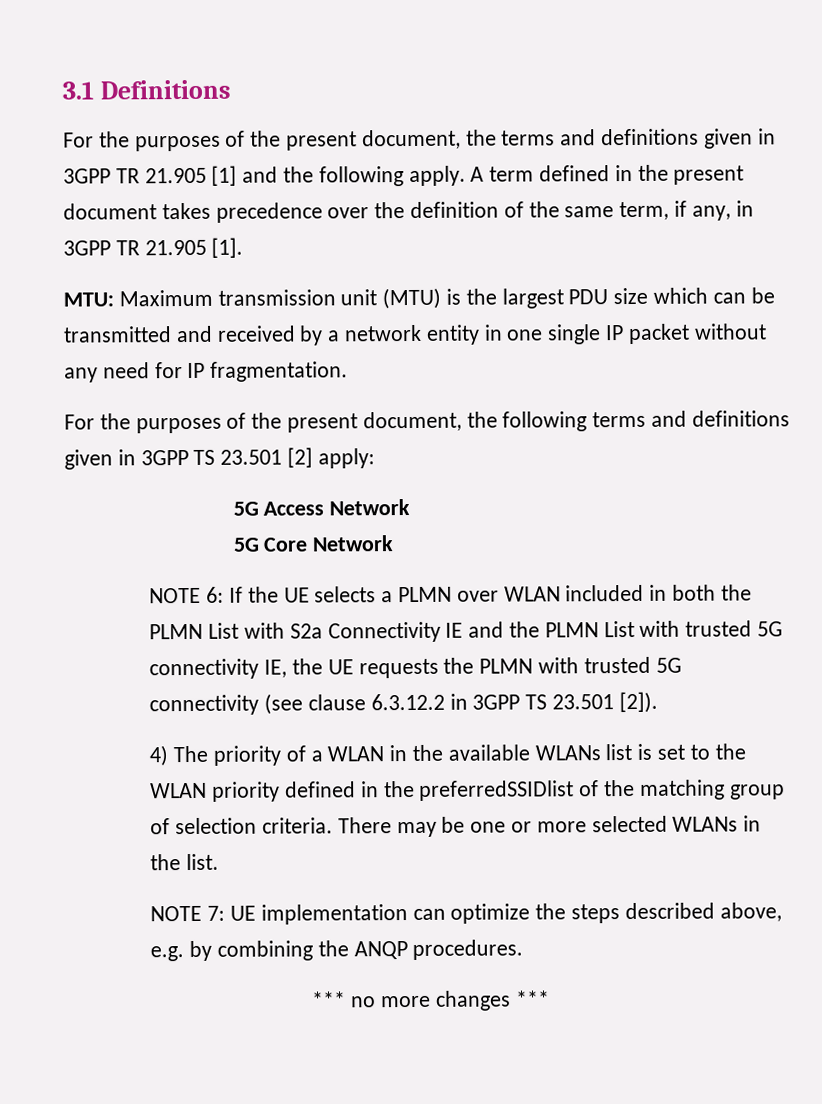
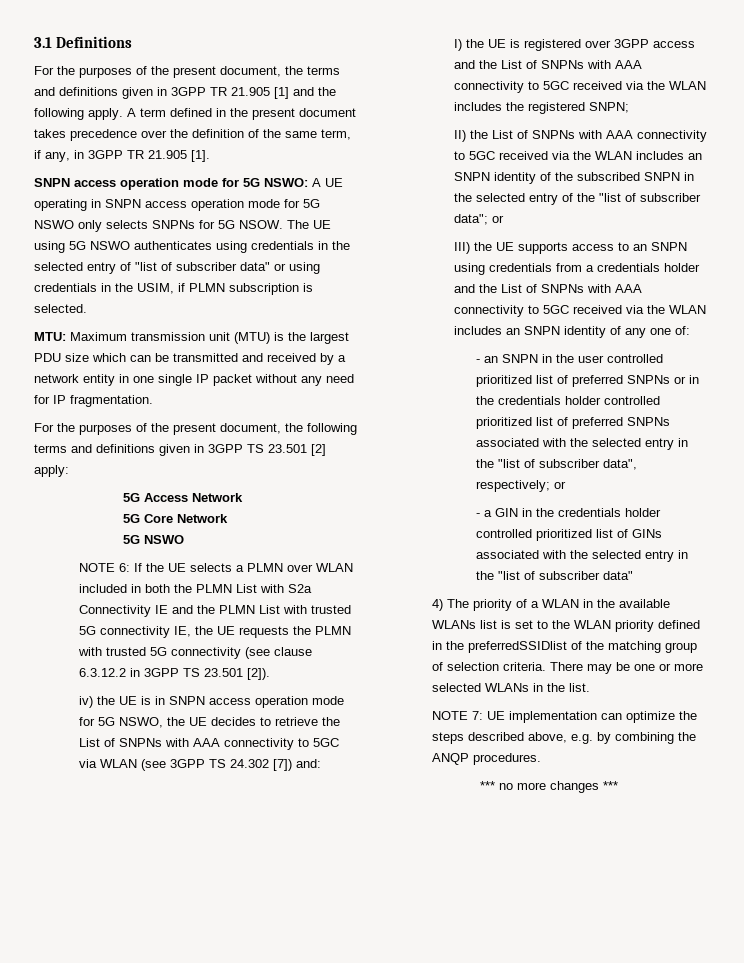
+ SNPN access operation mode for 5G NSWO: A UE operating in SNPN access operation mode for 5G NSWO only selects SNPNs for 5G NSOW. The UE using 5G NSWO authenticates using credentials in the selected entry of "list of subscriber data" or using credentials in the USIM, if PLMN subscription is selected.
  5G Core Network
+ 5G NSWO
+ iv) the UE is in SNPN access operation mode for 5G NSWO, the UE decides to retrieve the List of SNPNs with AAA connectivity to 5GC via WLAN (see 3GPP TS 24.302 [7]) and:
+ I) the UE is registered over 3GPP access and the List of SNPNs with AAA connectivity to 5GC received via the WLAN includes the registered SNPN;
+ II) the List of SNPNs with AAA connectivity to 5GC received via the WLAN includes an SNPN identity of the subscribed SNPN in the selected entry of the "list of subscriber data"; or
+ III) the UE supports access to an SNPN using credentials from a credentials holder and the List of SNPNs with AAA connectivity to 5GC received via the WLAN includes an SNPN identity of any one of:
+ - an SNPN in the user controlled prioritized list of preferred SNPNs or in the credentials holder controlled prioritized list of preferred SNPNs associated with the selected entry in the "list of subscriber data", respectively; or
+ - a GIN in the credentials holder controlled prioritized list of GINs associated with the selected entry in the "list of subscriber data"

